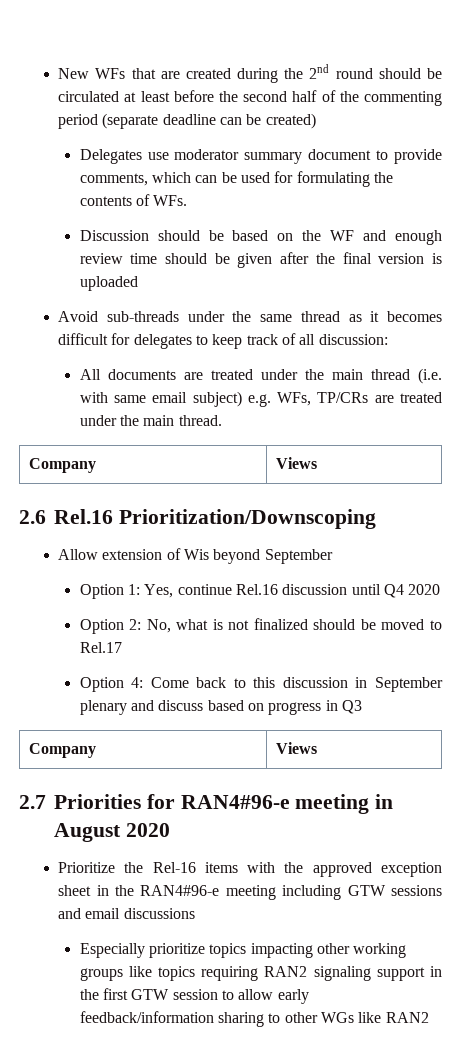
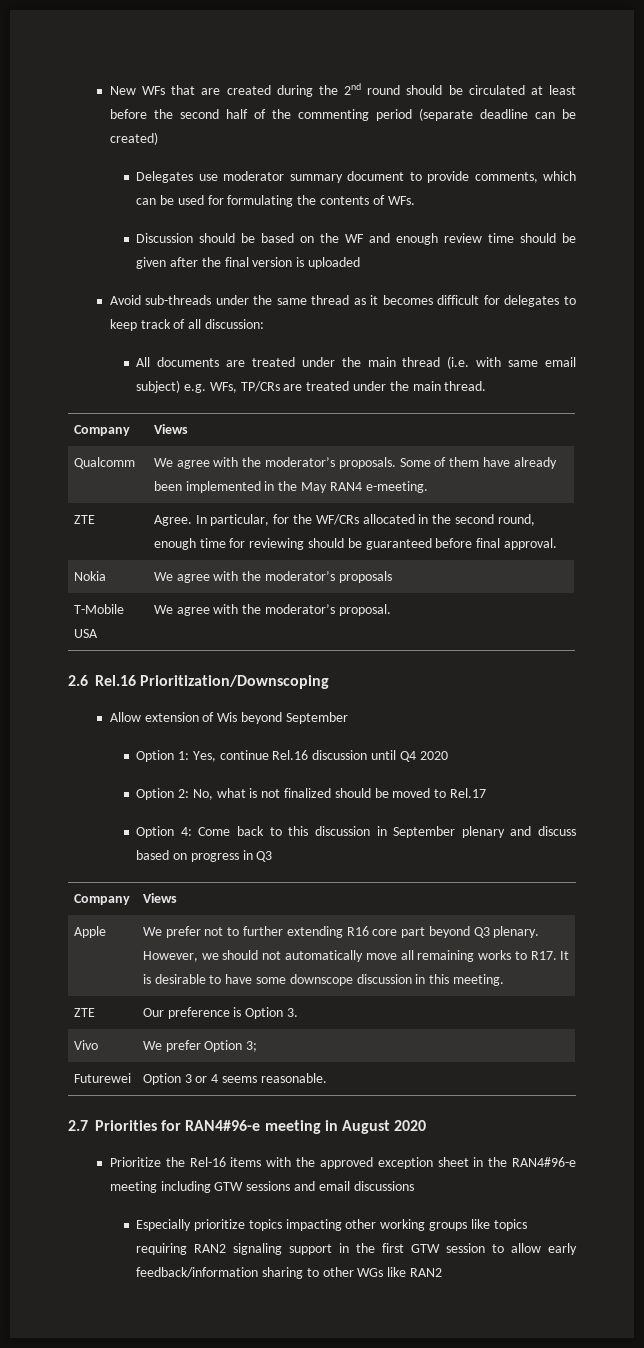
+ Qualcomm | We agree with the moderator’s proposals. Some of them have already been implemented in the May RAN4 e-meeting.
+ ZTE | Agree. In particular, for the WF/CRs allocated in the second round, enough time for reviewing should be guaranteed before final approval.
+ Nokia | We agree with the moderator’s proposals
+ T-Mobile USA | We agree with the moderator’s proposal.
+ Apple | We prefer not to further extending R16 core part beyond Q3 plenary. However, we should not automatically move all remaining works to R17. It is desirable to have some downscope discussion in this meeting.
+ ZTE | Our preference is Option 3.
+ Vivo | We prefer Option 3;
+ Futurewei | Option 3 or 4 seems reasonable.

